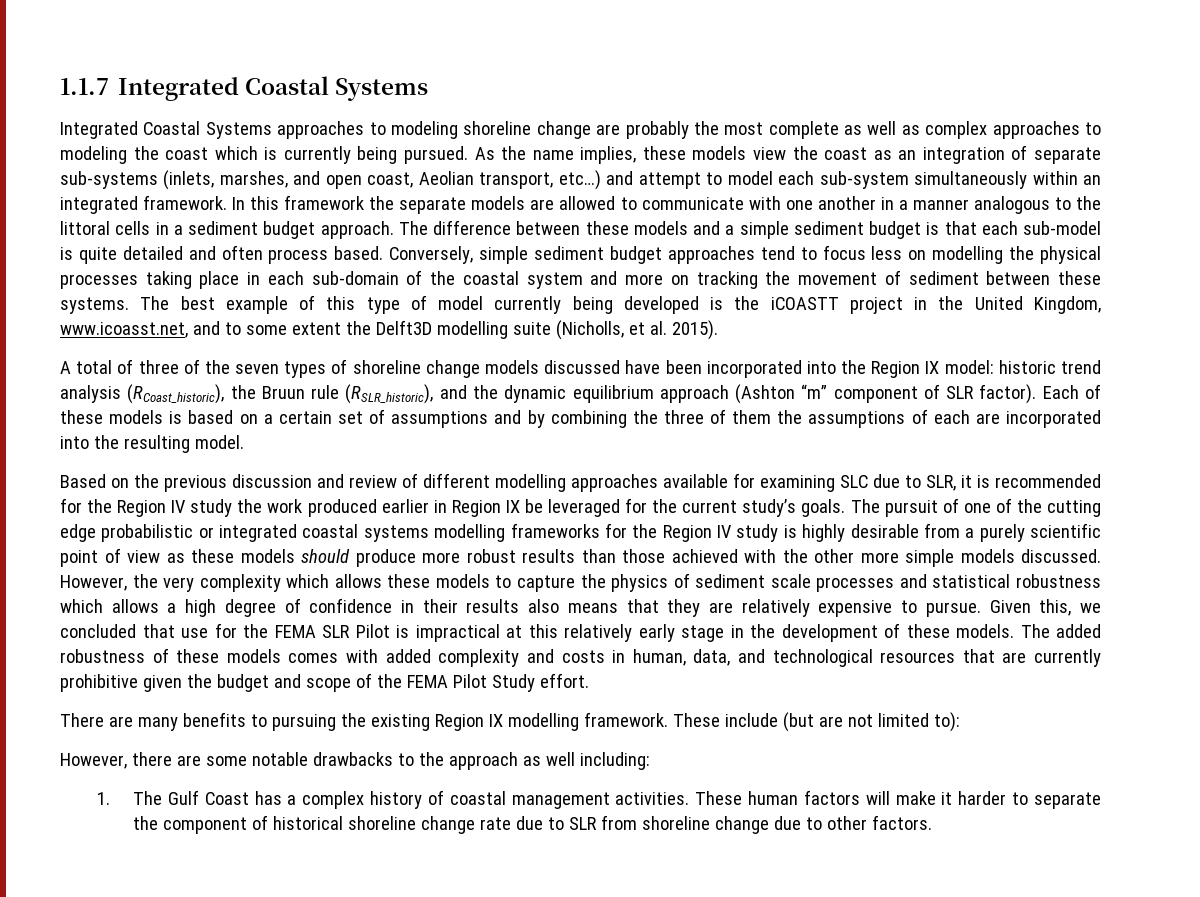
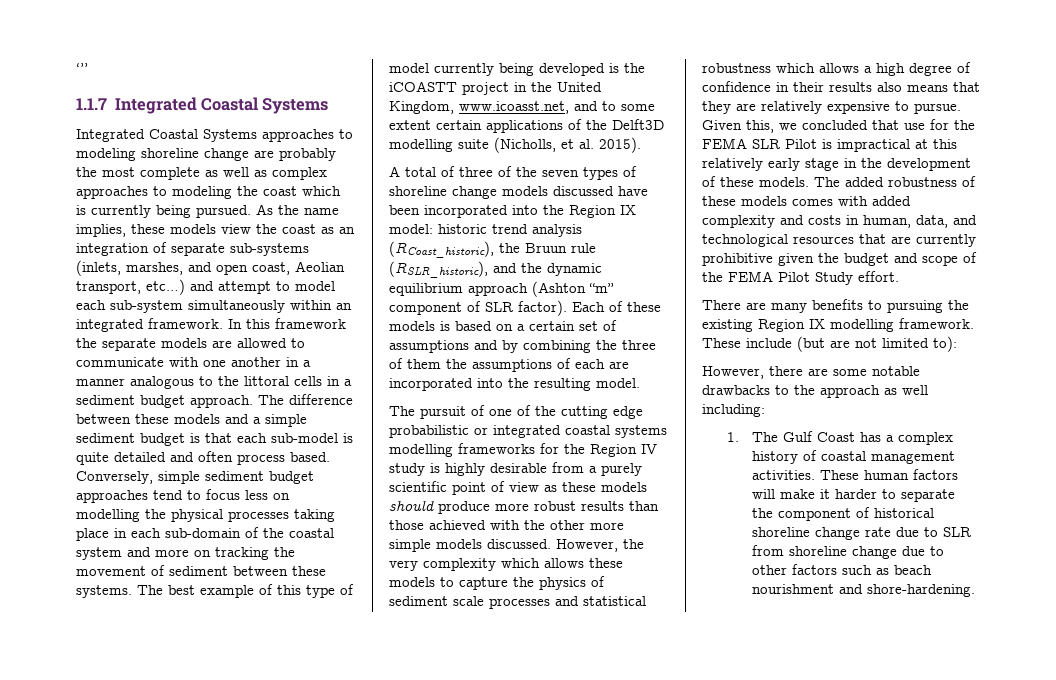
+ ‘’’
- The best example of this type of model currently being developed is the iCOASTT project in the United Kingdom, www.icoasst.net, and to some extent the Delft3D modelling suite (Nicholls, et al. 2015).
+ The best example of this type of model currently being developed is the iCOASTT project in the United Kingdom, www.icoasst.net, and to some extent certain applications of the Delft3D modelling suite (Nicholls, et al. 2015).
- Based on the previous discussion and review of different modelling approaches available for examining SLC due to SLR, it is recommended for the Region IV study the work produced earlier in Region IX be leveraged for the current study’s goals.
- These human factors will make it harder to separate the component of historical shoreline change rate due to SLR from shoreline change due to other factors.
+ These human factors will make it harder to separate the component of historical shoreline change rate due to SLR from shoreline change due to other factors such as beach nourishment and shore-hardening.

